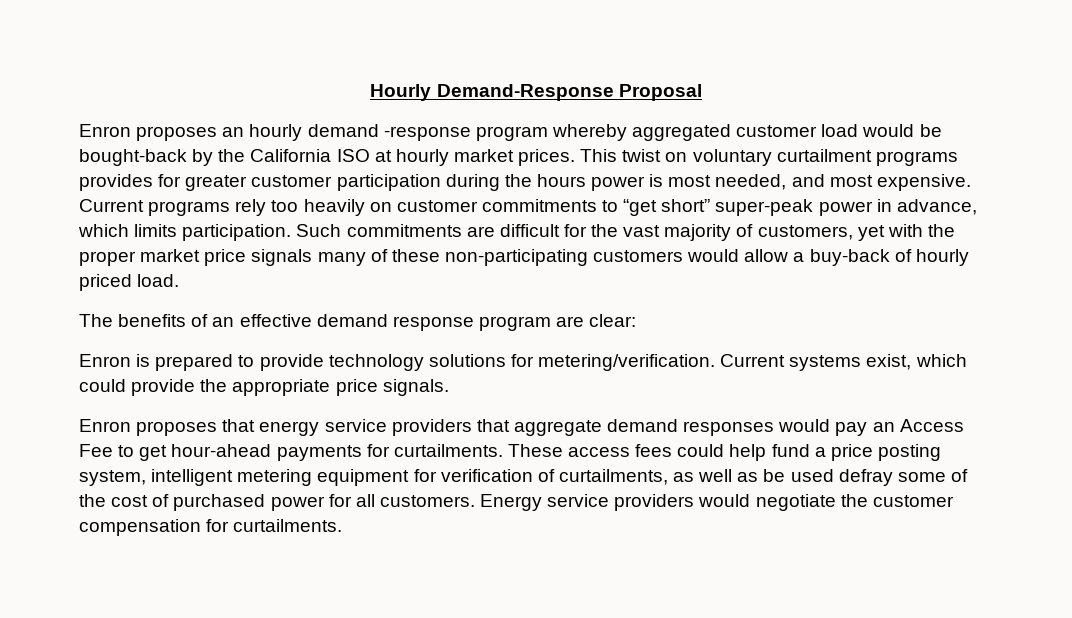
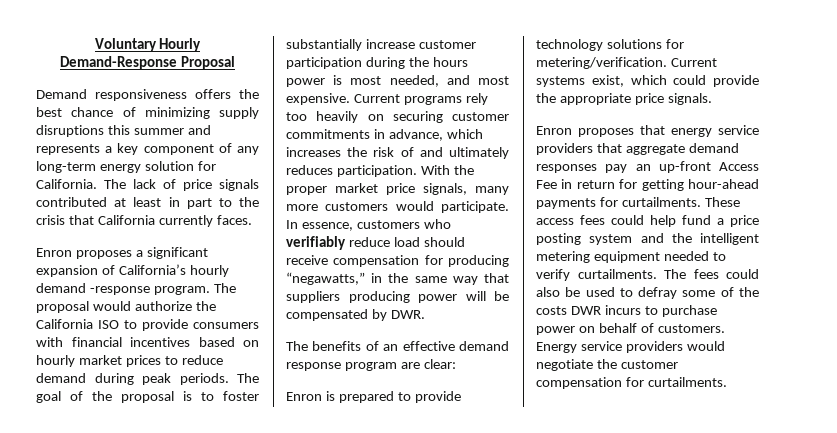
- Hourly Demand-Response Proposal
+ Voluntary Hourly Demand-Response Proposal
- Enron proposes an hourly demand -response program whereby aggregated customer load would be bought-back by the California ISO at hourly market prices. This twist on voluntary curtailment programs provides for greater customer participation during the hours power is most needed, and most expensive.
+ Demand responsiveness offers the best chance of minimizing supply disruptions this summer and represents a key component of any long-term energy solution for California. The lack of price signals contributed at least in part to the crisis that California currently faces.
+ Enron proposes a significant expansion of California’s hourly demand -response program. The proposal would authorize the California ISO to provide consumers with financial incentives based on hourly market prices to reduce demand during peak periods. The goal of the proposal is to foster substantially increase customer participation during the hours power is most needed, and most expensive.
- Current programs rely too heavily on customer commitments to “get short” super-peak power in advance, which limits participation. Such commitments are difficult for the vast majority of customers, yet with the proper market price signals many of these non-participating customers would allow a buy-back of hourly priced load.
+ Current programs rely too heavily on securing customer commitments in advance, which increases the risk of and ultimately reduces participation. With the proper market price signals, many more customers would participate. In essence, customers who verifiably reduce load should receive compensation for producing “negawatts,” in the same way that suppliers producing power will be compensated by DWR.
- Enron proposes that energy service providers that aggregate demand responses would pay an Access Fee to get hour-ahead payments for curtailments.
+ Enron proposes that energy service providers that aggregate demand responses pay an up-front Access Fee in return for getting hour-ahead payments for curtailments.
- These access fees could help fund a price posting system, intelligent metering equipment for verification of curtailments, as well as be used defray some of the cost of purchased power for all customers.
+ These access fees could help fund a price posting system and the intelligent metering equipment needed to verify curtailments. The fees could also be used to defray some of the costs DWR incurs to purchase power on behalf of customers.

